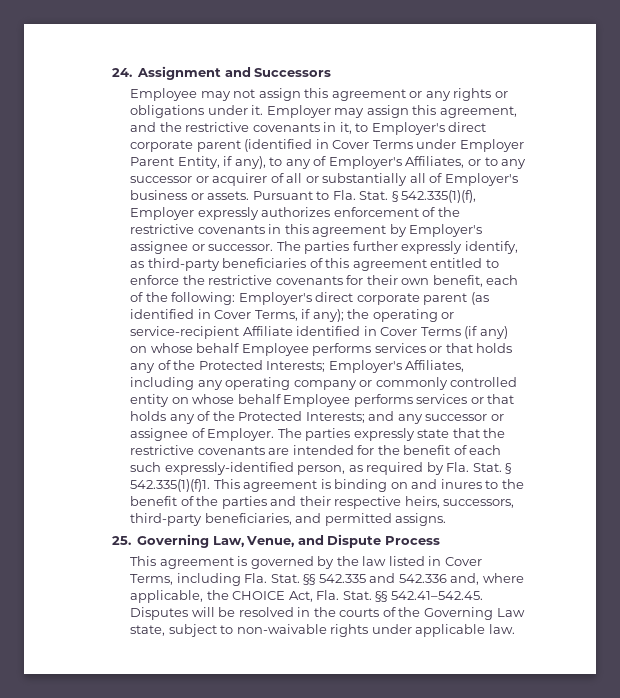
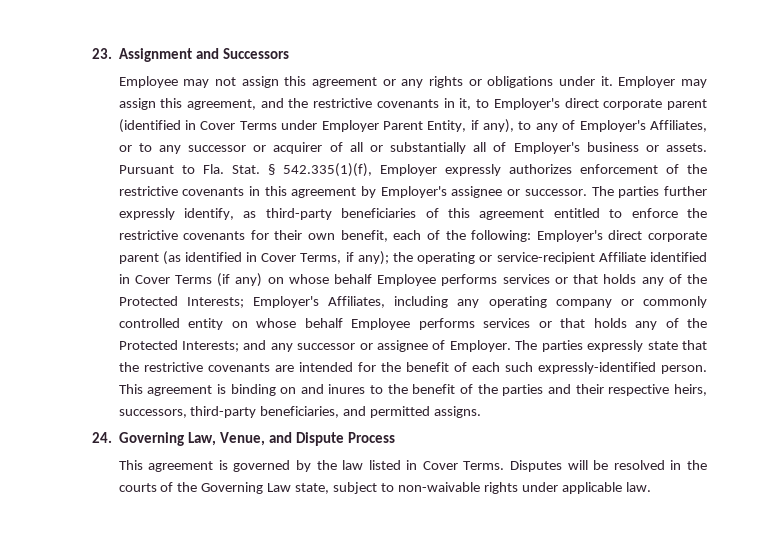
- 24. Assignment and Successors
+ 23. Assignment and Successors
- The parties expressly state that the restrictive covenants are intended for the benefit of each such expressly-identified person, as required by Fla. Stat. § 542.335(1)(f)1. This agreement is binding on and inures to the benefit of the parties and their respective heirs, successors, third-party beneficiaries, and permitted assigns.
+ The parties expressly state that the restrictive covenants are intended for the benefit of each such expressly-identified person. This agreement is binding on and inures to the benefit of the parties and their respective heirs, successors, third-party beneficiaries, and permitted assigns.
- 25. Governing Law, Venue, and Dispute Process
+ 24. Governing Law, Venue, and Dispute Process
- This agreement is governed by the law listed in Cover Terms, including Fla. Stat. §§ 542.335 and 542.336 and, where applicable, the CHOICE Act, Fla. Stat. §§ 542.41–542.45. Disputes will be resolved in the courts of the Governing Law state, subject to non-waivable rights under applicable law.
+ This agreement is governed by the law listed in Cover Terms. Disputes will be resolved in the courts of the Governing Law state, subject to non-waivable rights under applicable law.

